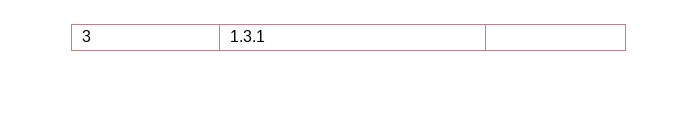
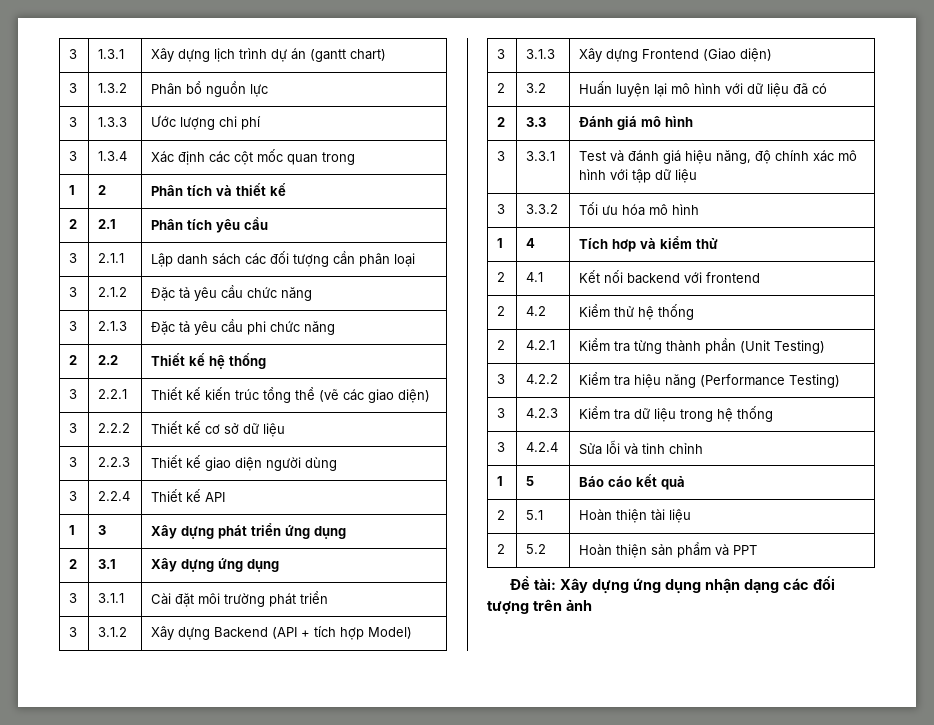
- 3 | 1.3.1 |
+ 3 | 1.3.1 | Xây dựng lịch trình dự án (gantt chart)
+ 3 | 1.3.2 | Phân bổ nguồn lực
+ 3 | 1.3.3 | Ước lượng chi phí
+ 3 | 1.3.4 | Xác định các cột mốc quan trong
+ 1 | 2 | Phân tích và thiết kế
+ 2 | 2.1 | Phân tích yêu cầu
+ 3 | 2.1.1 | Lập danh sách các đối tượng cần phân loại
+ 3 | 2.1.2 | Đặc tả yêu cầu chức năng
+ 3 | 2.1.3 | Đặc tả yêu cầu phi chức năng
+ 2 | 2.2 | Thiết kế hệ thống
+ 3 | 2.2.1 | Thiết kế kiến trúc tổng thể (vẽ các giao diện)
+ 3 | 2.2.2 | Thiết kế cơ sở dữ liệu
+ 3 | 2.2.3 | Thiết kế giao diện người dùng
+ 3 | 2.2.4 | Thiết kế API
+ 1 | 3 | Xây dựng phát triển ứng dụng
+ 2 | 3.1 | Xây dựng ứng dụng
+ 3 | 3.1.1 | Cài đặt môi trường phát triển
+ 3 | 3.1.2 | Xây dựng Backend (API + tích hợp Model)
+ 3 | 3.1.3 | Xây dựng Frontend (Giao diện)
+ 2 | 3.2 | Huấn luyện lại mô hình với dữ liệu đã có
+ 2 | 3.3 | Đánh giá mô hình
+ 3 | 3.3.1 | Test và đánh giá hiệu năng, độ chính xác mô hình với tập dữ liệu
+ 3 | 3.3.2 | Tối ưu hóa mô hình
+ 1 | 4 | Tích hơp và kiểm thử
+ 2 | 4.1 | Kết nối backend với frontend
+ 2 | 4.2 | Kiểm thử hệ thống
+ 2 | 4.2.1 | Kiểm tra từng thành phần (Unit Testing)
+ 3 | 4.2.2 | Kiểm tra hiệu năng (Performance Testing)
+ 3 | 4.2.3 | Kiểm tra dữ liệu trong hệ thống
+ 3 | 4.2.4 | Sửa lỗi và tinh chỉnh
+ 1 | 5 | Báo cáo kết quả
+ 2 | 5.1 | Hoàn thiện tài liệu
+ 2 | 5.2 | Hoàn thiện sản phẩm và PPT
+ Đề tài: Xây dựng ứng dụng nhận dạng các đối tượng trên ảnh

